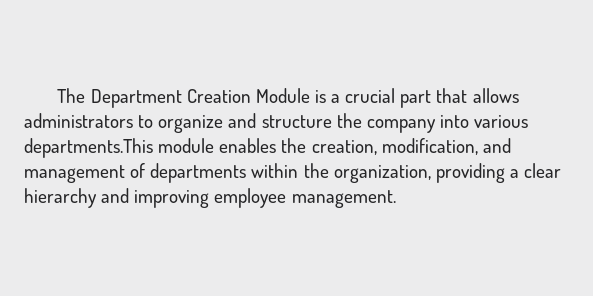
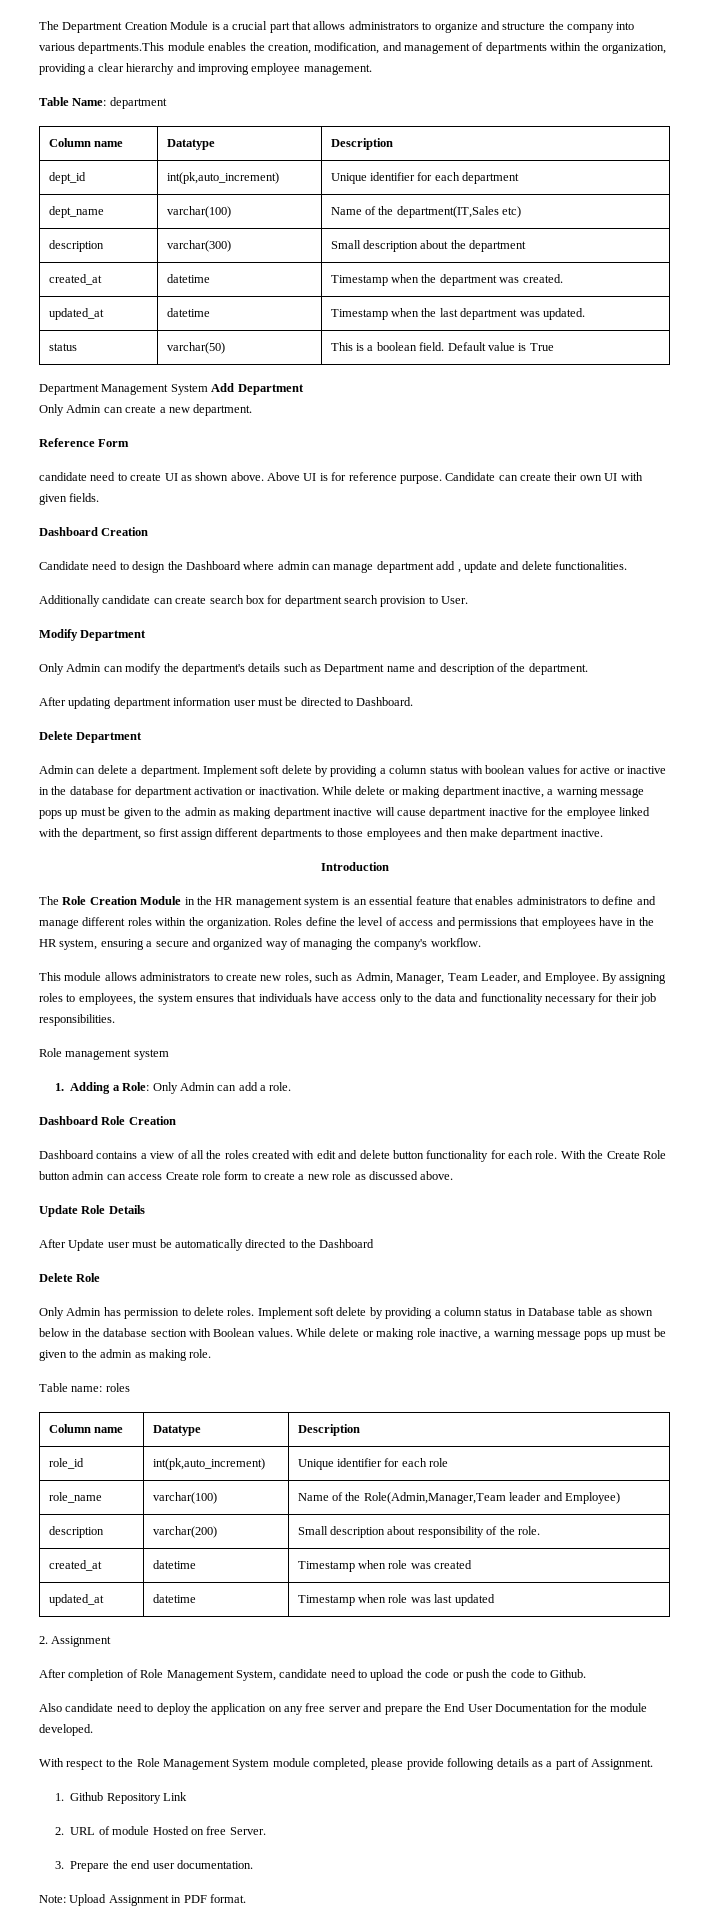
+ Table Name: department
+ Column name | Datatype | Description
+ dept_id | int(pk,auto_increment) | Unique identifier for each department
+ dept_name | varchar(100) | Name of the department(IT,Sales etc)
+ description | varchar(300) | Small description about the department
+ created_at | datetime | Timestamp when the department was created.
+ updated_at | datetime | Timestamp when the last department was updated.
+ status | varchar(50) | This is a boolean field. Default value is True
+ Department Management System Add Department
+ Only Admin can create a new department.
+ Reference Form
+ candidate need to create UI as shown above. Above UI is for reference purpose. Candidate can create their own UI with given fields.
+ Dashboard Creation
+ Candidate need to design the Dashboard where admin can manage department add , update and delete functionalities.
+ Additionally candidate can create search box for department search provision to User.
+ Modify Department
+ Only Admin can modify the department's details such as Department name and description of the department.
+ After updating department information user must be directed to Dashboard.
+ Delete Department
+ Admin can delete a department. Implement soft delete by providing a column status with boolean values for active or inactive in the database for department activation or inactivation. While delete or making department inactive, a warning message pops up must be given to the admin as making department inactive will cause department inactive for the employee linked with the department, so first assign different departments to those employees and then make department inactive.
+ Introduction
+ The Role Creation Module in the HR management system is an essential feature that enables administrators to define and manage different roles within the organization. Roles define the level of access and permissions that employees have in the HR system, ensuring a secure and organized way of managing the company's workflow.
+ This module allows administrators to create new roles, such as Admin, Manager, Team Leader, and Employee. By assigning roles to employees, the system ensures that individuals have access only to the data and functionality necessary for their job responsibilities.
+ Role management system
+ 1. Adding a Role: Only Admin can add a role.
+ Dashboard Role Creation
+ Dashboard contains a view of all the roles created with edit and delete button functionality for each role. With the Create Role button admin can access Create role form to create a new role as discussed above.
+ Update Role Details
+ After Update user must be automatically directed to the Dashboard
+ Delete Role
+ Only Admin has permission to delete roles. Implement soft delete by providing a column status in Database table as shown below in the database section with Boolean values. While delete or making role inactive, a warning message pops up must be given to the admin as making role.
+ Table name: roles
+ Column name | Datatype | Description
+ role_id | int(pk,auto_increment) | Unique identifier for each role
+ role_name | varchar(100) | Name of the Role(Admin,Manager,Team leader and Employee)
+ description | varchar(200) | Small description about responsibility of the role.
+ created_at | datetime | Timestamp when role was created
+ updated_at | datetime | Timestamp when role was last updated
+ 2. Assignment
+ After completion of Role Management System, candidate need to upload the code or push the code to Github.
+ Also candidate need to deploy the application on any free server and prepare the End User Documentation for the module developed.
+ With respect to the Role Management System module completed, please provide following details as a part of Assignment.
+ 1. Github Repository Link
+ 2. URL of module Hosted on free Server.
+ 3. Prepare the end user documentation.
+ Note: Upload Assignment in PDF format.

